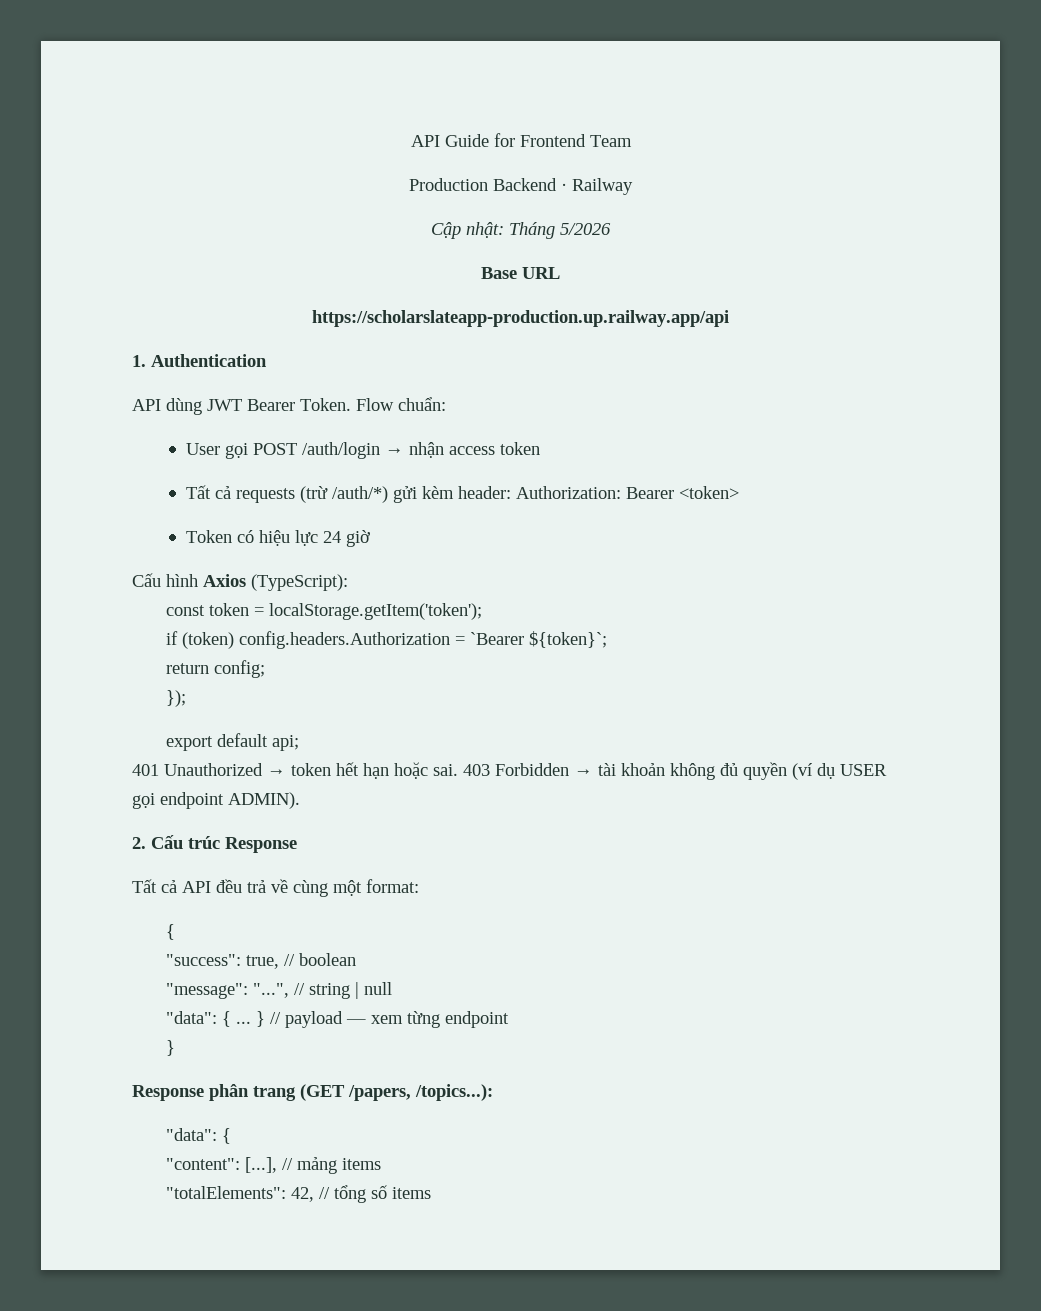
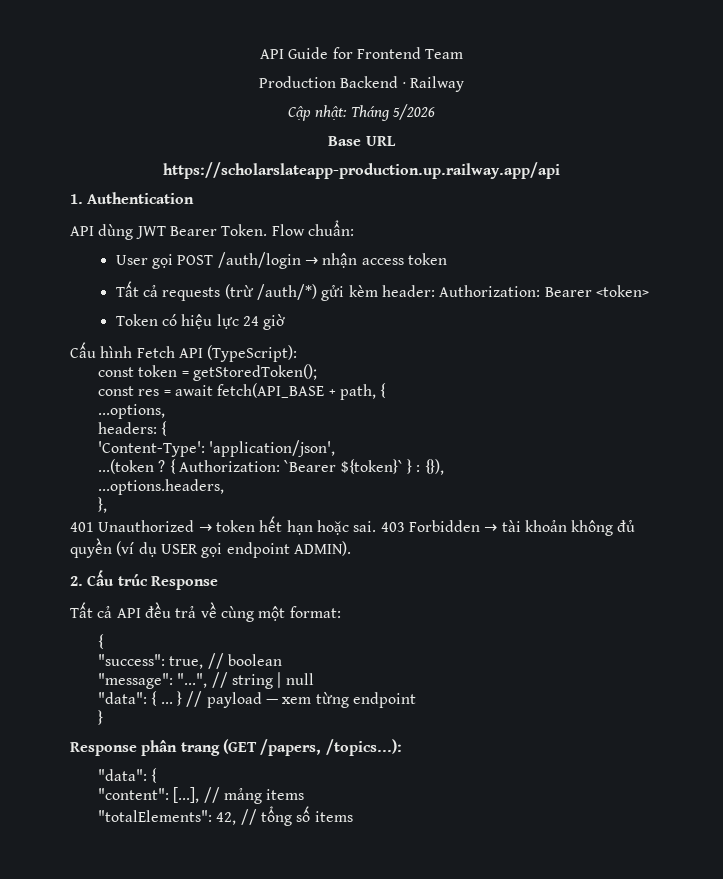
- Cấu hình Axios (TypeScript):
+ Cấu hình Fetch API (TypeScript):
- const token = localStorage.getItem('token');
- if (token) config.headers.Authorization = `Bearer ${token}`;
- return config;
- });
- export default api;
+ const token = getStoredToken();
+ const res = await fetch(API_BASE + path, {
+ ...options,
+ headers: {
+ 'Content-Type': 'application/json',
+ ...(token ? { Authorization: `Bearer ${token}` } : {}),
+ ...options.headers,
+ },

